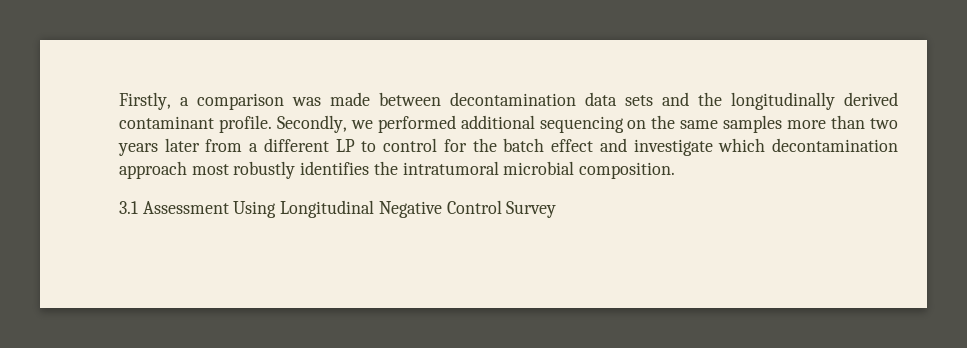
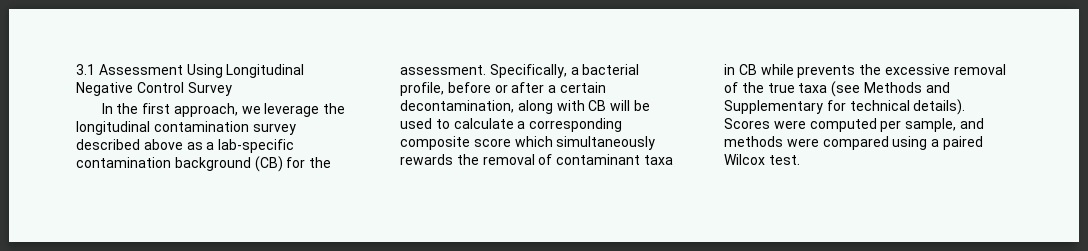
- Firstly, a comparison was made between decontamination data sets and the longitudinally derived contaminant profile. Secondly, we performed additional sequencing on the same samples more than two years later from a different LP to control for the batch effect and investigate which decontamination approach most robustly identifies the intratumoral microbial composition.
+ In the first approach, we leverage the longitudinal contamination survey described above as a lab-specific contamination background (CB) for the assessment. Specifically, a bacterial profile, before or after a certain decontamination, along with CB will be used to calculate a corresponding composite score which simultaneously rewards the removal of contaminant taxa in CB while prevents the excessive removal of the true taxa (see Methods and Supplementary for technical details). Scores were computed per sample, and methods were compared using a paired Wilcox test.

